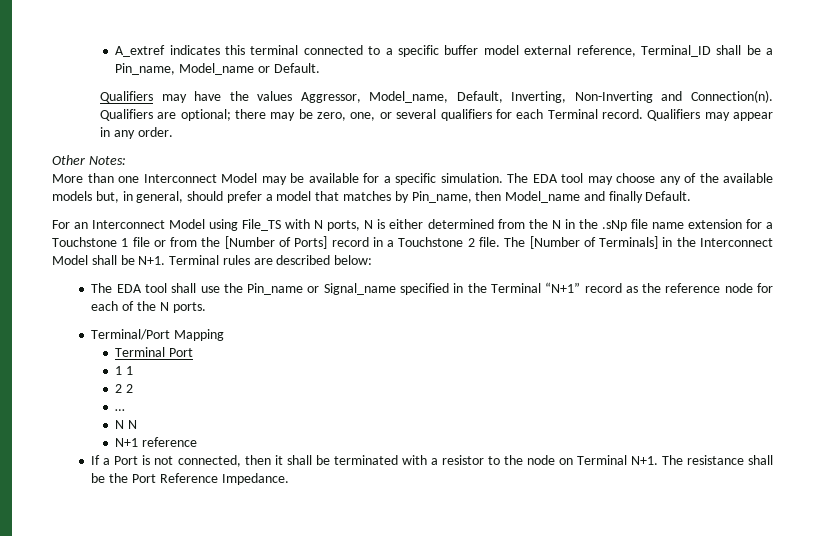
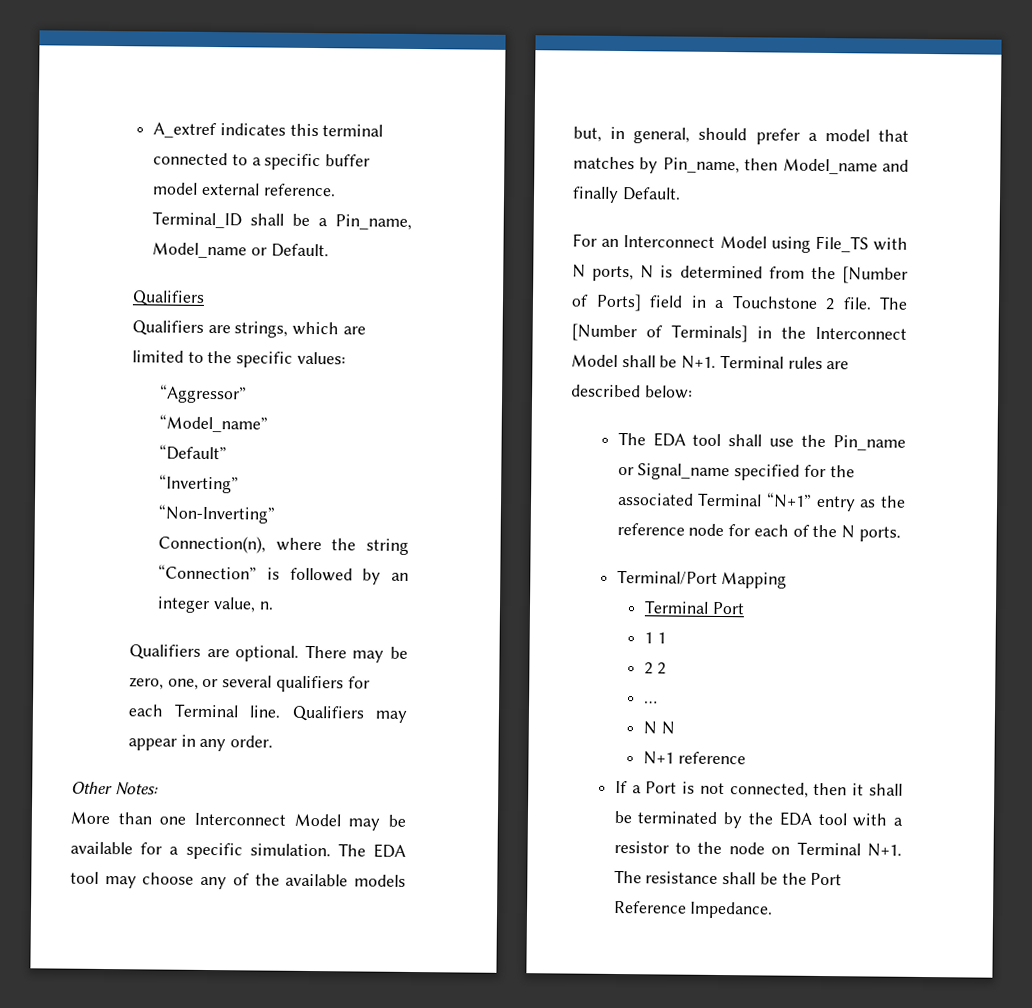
- A_extref indicates this terminal connected to a specific buffer model external reference, Terminal_ID shall be a Pin_name, Model_name or Default.
- Qualifiers may have the values Aggressor, Model_name, Default, Inverting, Non-Inverting and Connection(n). Qualifiers are optional; there may be zero, one, or several qualifiers for each Terminal record.
+ A_extref indicates this terminal connected to a specific buffer model external reference. Terminal_ID shall be a Pin_name, Model_name or Default.
+ Qualifiers
+ Qualifiers are strings, which are limited to the specific values:
+ “Aggressor”
+ “Model_name”
+ “Default”
+ “Inverting”
+ “Non-Inverting”
+ Connection(n), where the string “Connection” is followed by an integer value, n.
+ Qualifiers are optional. There may be zero, one, or several qualifiers for each Terminal line.
- For an Interconnect Model using File_TS with N ports, N is either determined from the N in the .sNp file name extension for a Touchstone 1 file or from the [Number of Ports] record in a Touchstone 2 file.
+ For an Interconnect Model using File_TS with N ports, N is determined from the [Number of Ports] field in a Touchstone 2 file.
- The EDA tool shall use the Pin_name or Signal_name specified in the Terminal “N+1” record as the reference node for each of the N ports.
+ The EDA tool shall use the Pin_name or Signal_name specified for the associated Terminal “N+1” entry as the reference node for each of the N ports.
- If a Port is not connected, then it shall be terminated with a resistor to the node on Terminal N+1. The resistance shall be the Port Reference Impedance.
+ If a Port is not connected, then it shall be terminated by the EDA tool with a resistor to the node on Terminal N+1. The resistance shall be the Port Reference Impedance.

